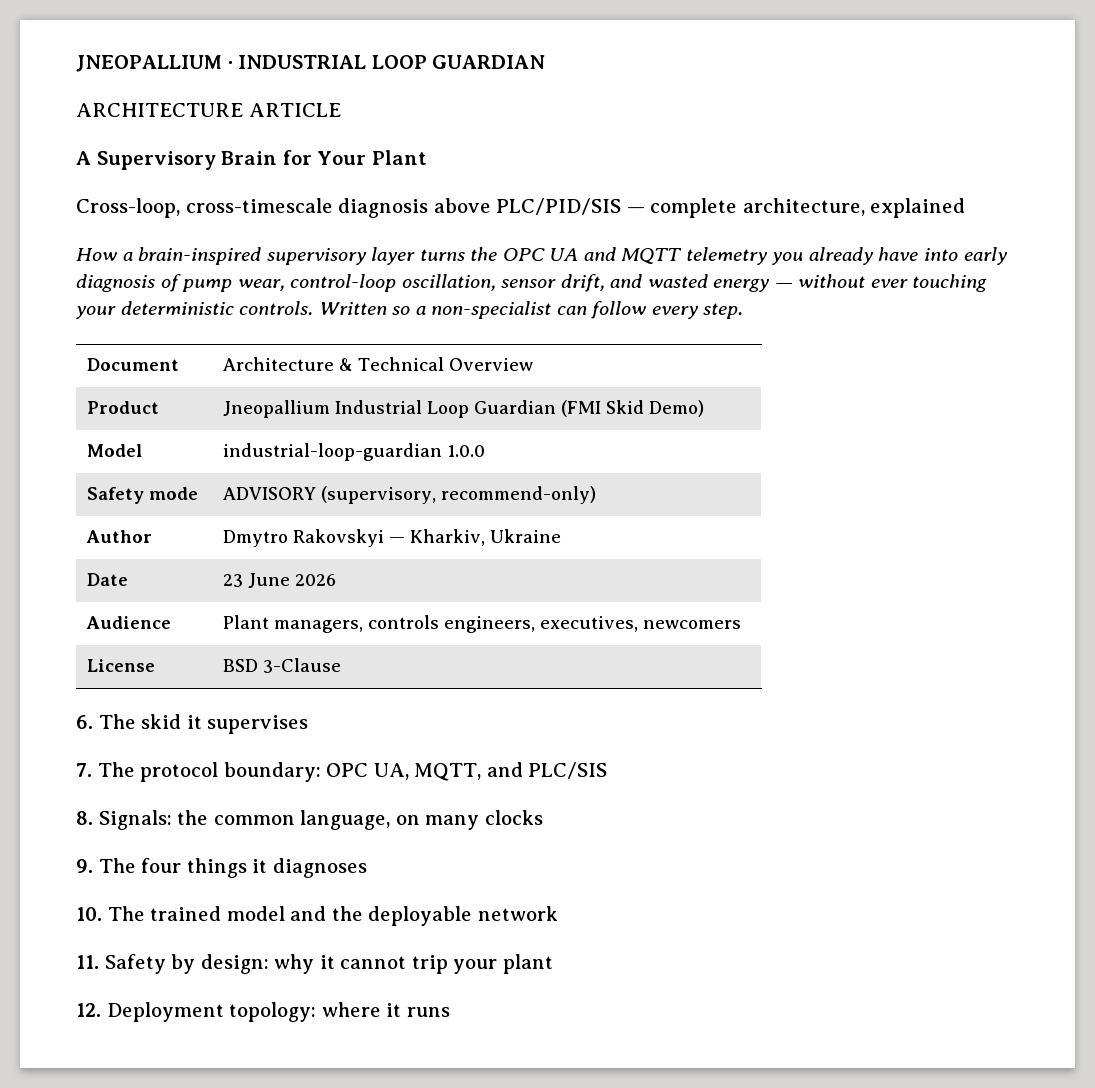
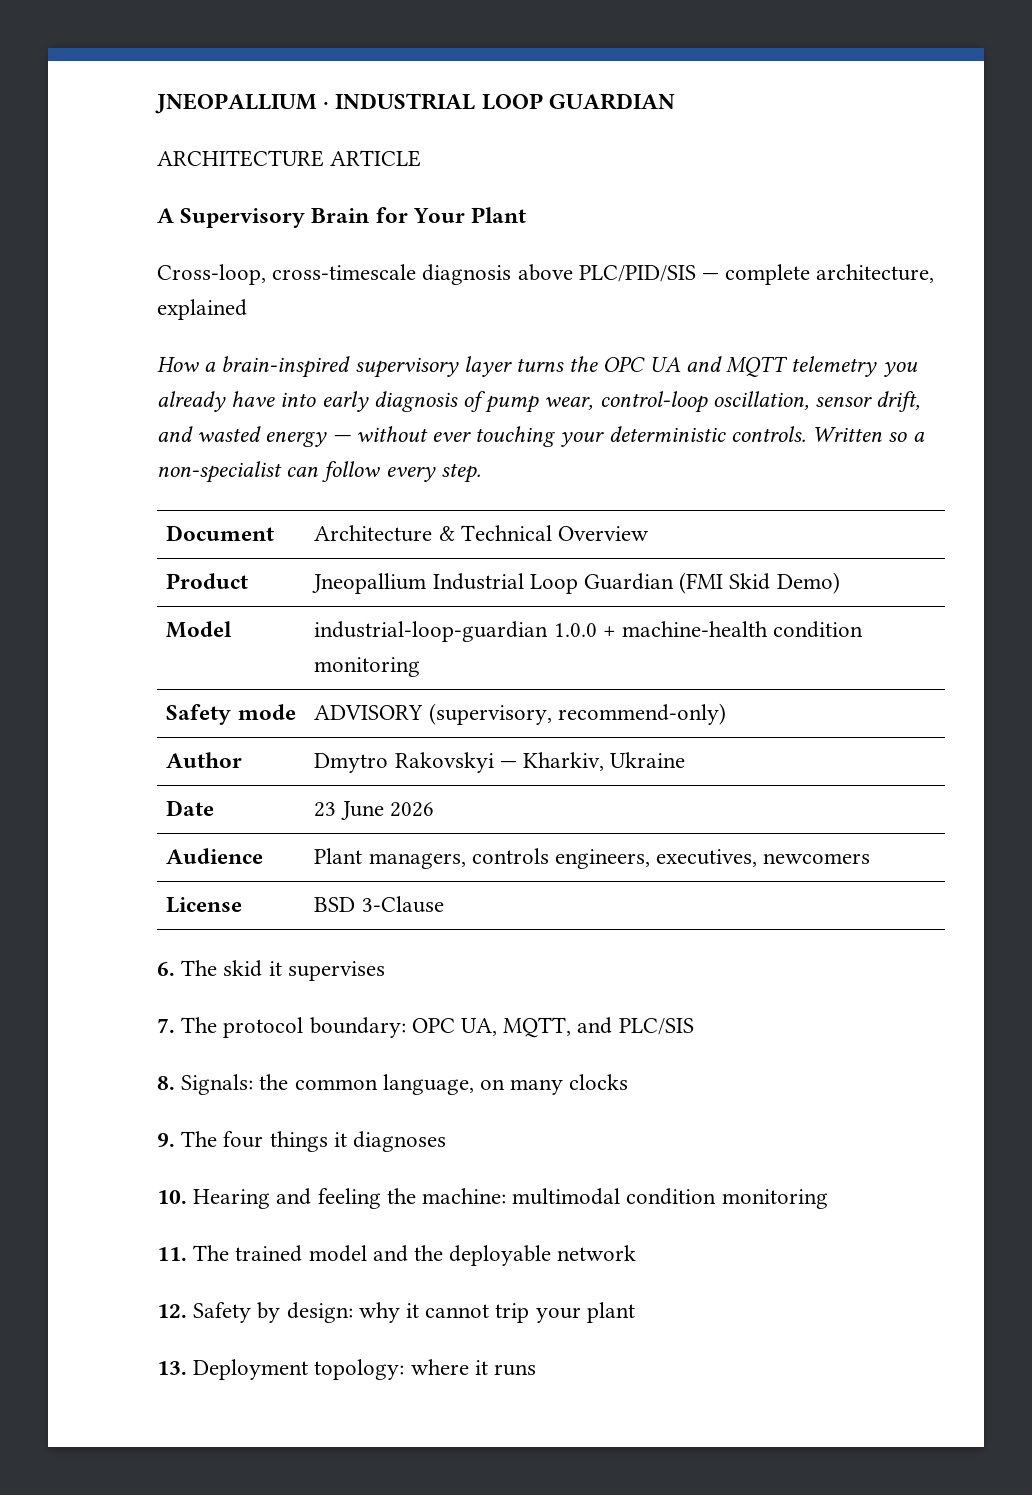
- Model | industrial-loop-guardian 1.0.0
+ Model | industrial-loop-guardian 1.0.0 + machine-health condition monitoring
- 10. The trained model and the deployable network
+ 10. Hearing and feeling the machine: multimodal condition monitoring
+ 11. The trained model and the deployable network
- 11. Safety by design: why it cannot trip your plant
+ 12. Safety by design: why it cannot trip your plant
- 12. Deployment topology: where it runs
+ 13. Deployment topology: where it runs

